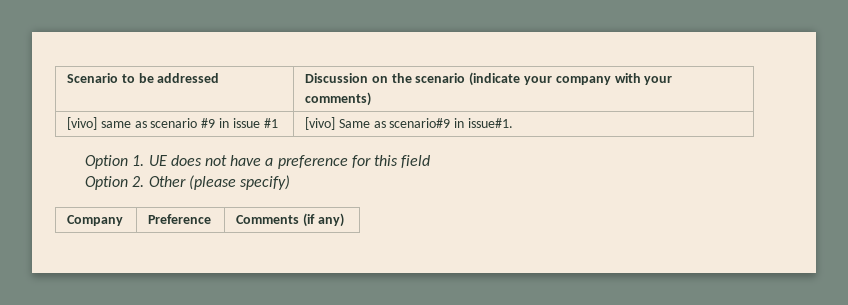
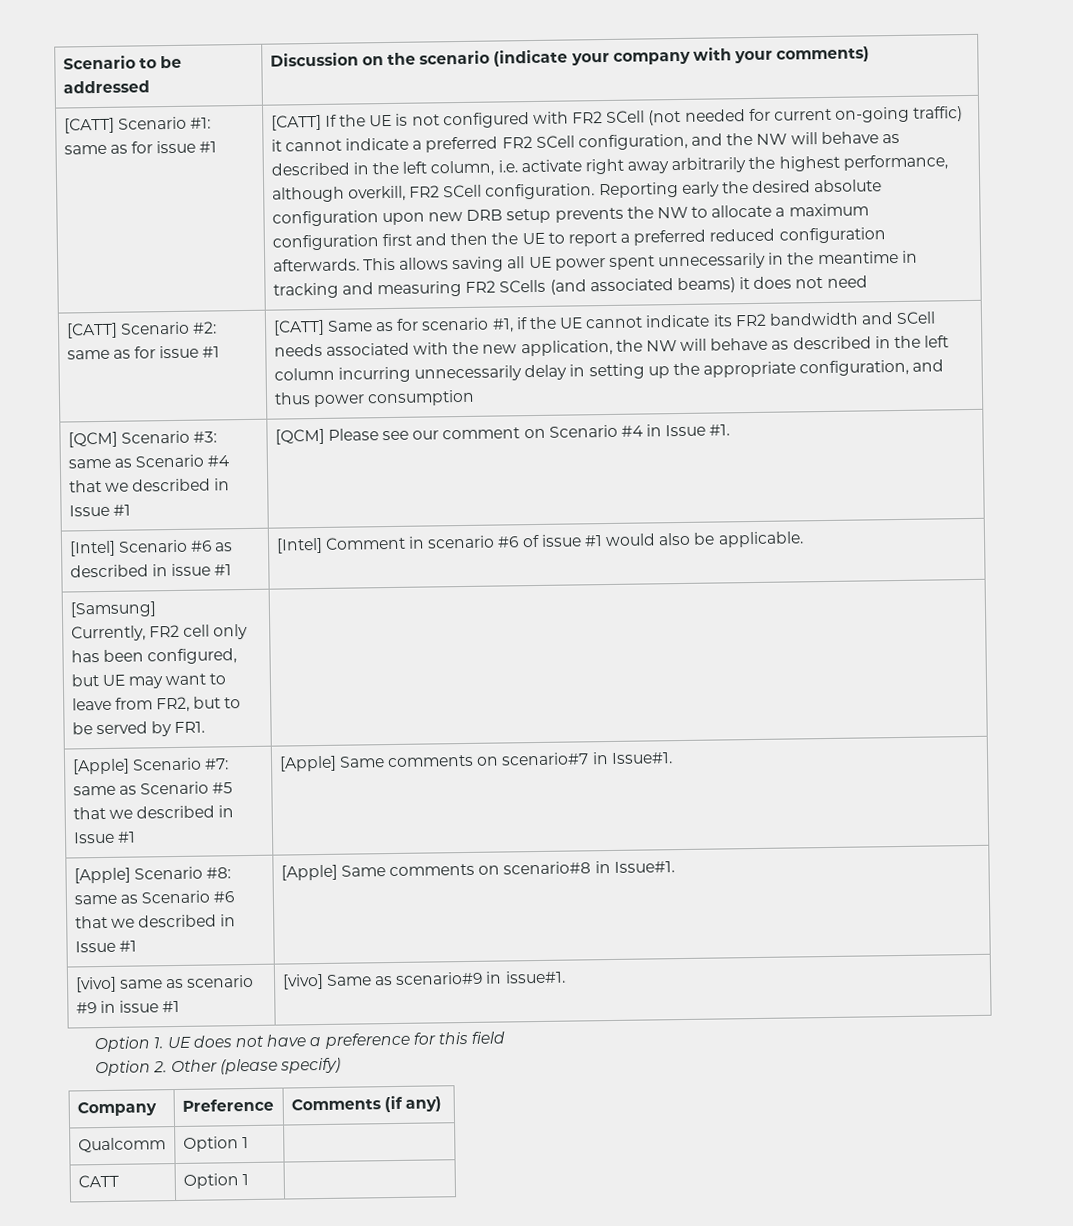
+ [CATT] Scenario #1: same as for issue #1 | [CATT] If the UE is not configured with FR2 SCell (not needed for current on-going traffic) it cannot indicate a preferred FR2 SCell configuration, and the NW will behave as described in the left column, i.e. activate right away arbitrarily the highest performance, although overkill, FR2 SCell configuration. Reporting early the desired absolute configuration upon new DRB setup prevents the NW to allocate a maximum configuration first and then the UE to report a preferred reduced configuration afterwards. This allows saving all UE power spent unnecessarily in the meantime in tracking and measuring FR2 SCells (and associated beams) it does not need
+ [CATT] Scenario #2: same as for issue #1 | [CATT] Same as for scenario #1, if the UE cannot indicate its FR2 bandwidth and SCell needs associated with the new application, the NW will behave as described in the left column incurring unnecessarily delay in setting up the appropriate configuration, and thus power consumption
+ [QCM] Scenario #3: same as Scenario #4 that we described in Issue #1 | [QCM] Please see our comment on Scenario #4 in Issue #1.
+ [Intel] Scenario #6 as described in issue #1 | [Intel] Comment in scenario #6 of issue #1 would also be applicable.
+ [Samsung]
+ Currently, FR2 cell only has been configured, but UE may want to leave from FR2, but to be served by FR1. |
+ [Apple] Scenario #7: same as Scenario #5 that we described in Issue #1 | [Apple] Same comments on scenario#7 in Issue#1.
+ [Apple] Scenario #8: same as Scenario #6 that we described in Issue #1 | [Apple] Same comments on scenario#8 in Issue#1.
+ Qualcomm | Option 1 |
+ CATT | Option 1 |

